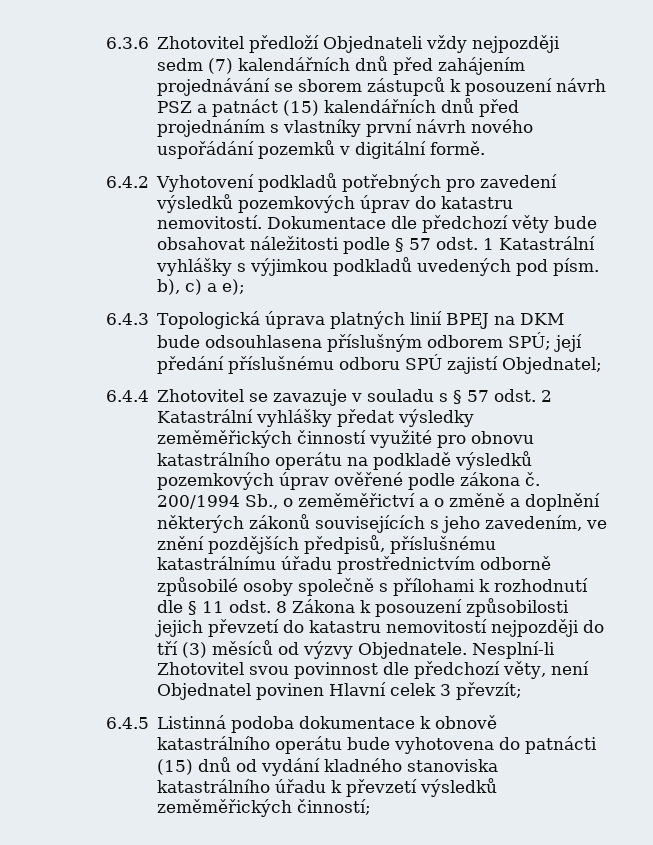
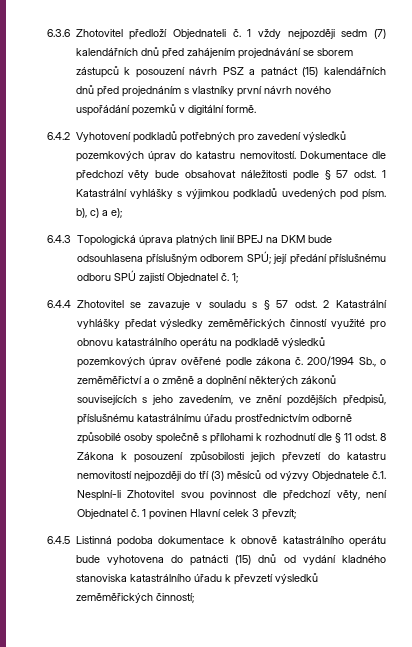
- 6.3.6 Zhotovitel předloží Objednateli vždy nejpozději sedm (7) kalendářních dnů před zahájením projednávání se sborem zástupců k posouzení návrh PSZ a patnáct (15) kalendářních dnů před projednáním s vlastníky první návrh nového uspořádání pozemků v digitální formě.
+ 6.3.6 Zhotovitel předloží Objednateli č. 1 vždy nejpozději sedm (7) kalendářních dnů před zahájením projednávání se sborem zástupců k posouzení návrh PSZ a patnáct (15) kalendářních dnů před projednáním s vlastníky první návrh nového uspořádání pozemků v digitální formě.
- 6.4.3 Topologická úprava platných linií BPEJ na DKM bude odsouhlasena příslušným odborem SPÚ; její předání příslušnému odboru SPÚ zajistí Objednatel;
+ 6.4.3 Topologická úprava platných linií BPEJ na DKM bude odsouhlasena příslušným odborem SPÚ; její předání příslušnému odboru SPÚ zajistí Objednatel č. 1;
- 200/1994 Sb., o zeměměřictví a o změně a doplnění některých zákonů souvisejících s jeho zavedením, ve znění pozdějších předpisů, příslušnému katastrálnímu úřadu prostřednictvím odborně způsobilé osoby společně s přílohami k rozhodnutí dle § 11 odst. 8 Zákona k posouzení způsobilosti jejich převzetí do katastru nemovitostí nejpozději do tří (3) měsíců od výzvy Objednatele. Nesplní-li Zhotovitel svou povinnost dle předchozí věty, není Objednatel povinen Hlavní celek 3 převzít;
+ 200/1994 Sb., o zeměměřictví a o změně a doplnění některých zákonů souvisejících s jeho zavedením, ve znění pozdějších předpisů, příslušnému katastrálnímu úřadu prostřednictvím odborně způsobilé osoby společně s přílohami k rozhodnutí dle § 11 odst. 8 Zákona k posouzení způsobilosti jejich převzetí do katastru nemovitostí nejpozději do tří (3) měsíců od výzvy Objednatele č.1. Nesplní-li Zhotovitel svou povinnost dle předchozí věty, není Objednatel č. 1 povinen Hlavní celek 3 převzít;

